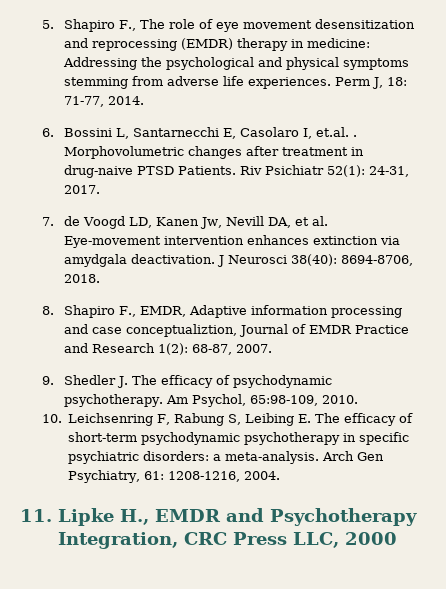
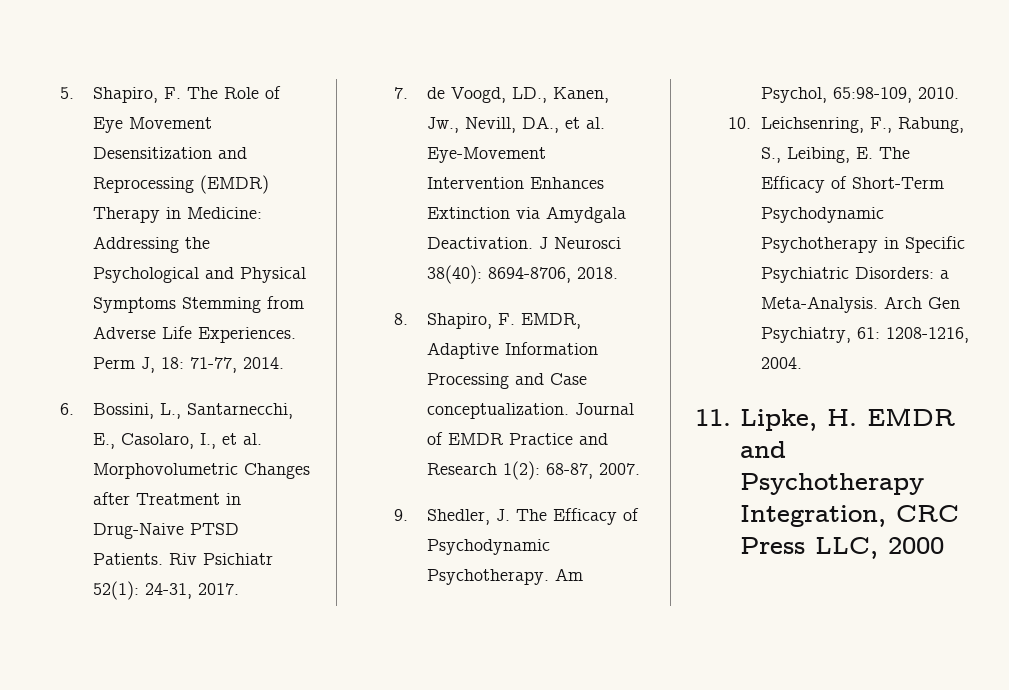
- 5. Shapiro F., The role of eye movement desensitization and reprocessing (EMDR) therapy in medicine: Addressing the psychological and physical symptoms stemming from adverse life experiences.
+ 5. Shapiro, F. The Role of Eye Movement Desensitization and Reprocessing (EMDR) Therapy in Medicine: Addressing the Psychological and Physical Symptoms Stemming from Adverse Life Experiences.
- 6. Bossini L, Santarnecchi E, Casolaro I, et.al. . Morphovolumetric changes after treatment in drug-naive PTSD Patients.
+ 6. Bossini, L., Santarnecchi, E., Casolaro, I., et al. Morphovolumetric Changes after Treatment in Drug-Naive PTSD Patients.
- 7. de Voogd LD, Kanen Jw, Nevill DA, et al. Eye-movement intervention enhances extinction via amydgala deactivation.
+ 7. de Voogd, LD., Kanen, Jw., Nevill, DA., et al. Eye-Movement Intervention Enhances Extinction via Amydgala Deactivation.
- 8. Shapiro F., EMDR, Adaptive information processing and case conceptualiztion, Journal of EMDR Practice and Research 1(2): 68-87, 2007.
+ 8. Shapiro, F. EMDR, Adaptive Information Processing and Case conceptualization. Journal of EMDR Practice and Research 1(2): 68-87, 2007.
- 9. Shedler J. The efficacy of psychodynamic psychotherapy.
+ 9. Shedler, J. The Efficacy of Psychodynamic Psychotherapy.
- 10. Leichsenring F, Rabung S, Leibing E. The efficacy of short-term psychodynamic psychotherapy in specific psychiatric disorders: a meta-analysis.
+ 10. Leichsenring, F., Rabung, S., Leibing, E. The Efficacy of Short-Term Psychodynamic Psychotherapy in Specific Psychiatric Disorders: a Meta-Analysis.
- 11. Lipke H., EMDR and Psychotherapy Integration, CRC Press LLC, 2000
+ 11. Lipke, H. EMDR and Psychotherapy Integration, CRC Press LLC, 2000

